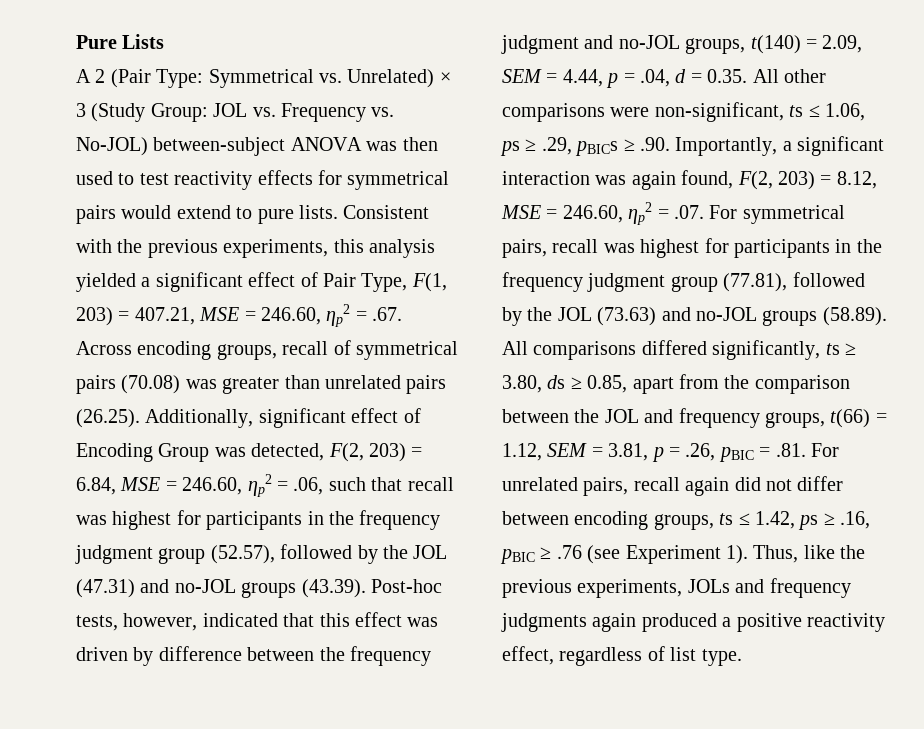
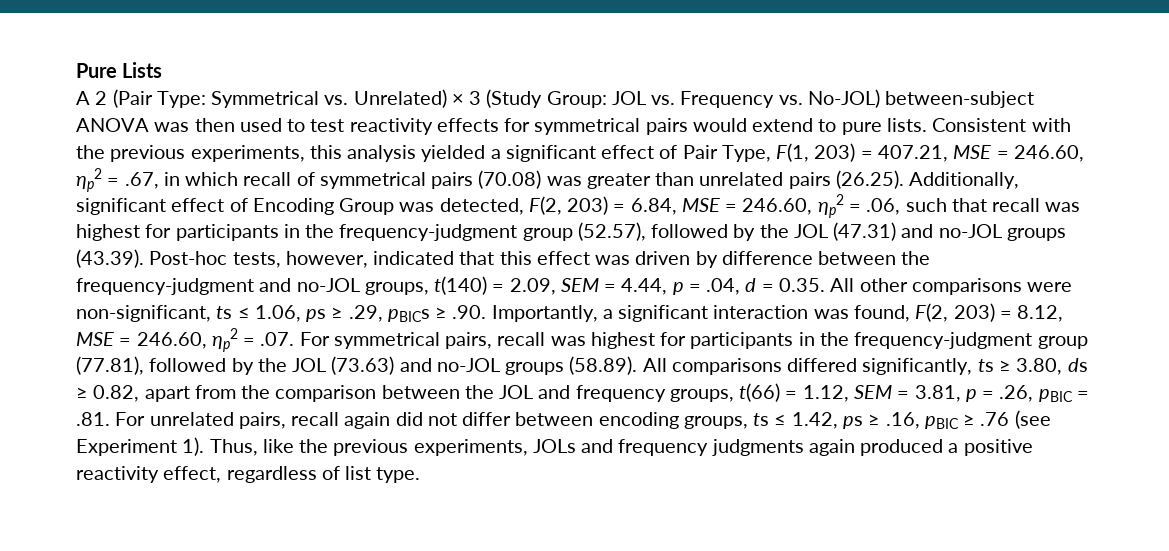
- Consistent with the previous experiments, this analysis yielded a significant effect of Pair Type, F(1, 203) = 407.21, MSE = 246.60, ηp2 = .67. Across encoding groups, recall of symmetrical pairs (70.08) was greater than unrelated pairs (26.25). Additionally, significant effect of Encoding Group was detected, F(2, 203) = 6.84, MSE = 246.60, ηp2 = .06, such that recall was highest for participants in the frequency judgment group (52.57), followed by the JOL (47.31) and no-JOL groups (43.39). Post-hoc tests, however, indicated that this effect was driven by difference between the frequency judgment and no-JOL groups, t(140) = 2.09, SEM = 4.44, p = .04, d = 0.35. All other comparisons were non-significant, ts ≤ 1.06, ps ≥ .29, pBICs ≥ .90. Importantly, a significant interaction was again found, F(2, 203) = 8.12, MSE = 246.60, ηp2 = .07. For symmetrical pairs, recall was highest for participants in the frequency judgment group (77.81), followed by the JOL (73.63) and no-JOL groups (58.89). All comparisons differed significantly, ts ≥ 3.80, ds ≥ 0.85, apart from the comparison between the JOL and frequency groups, t(66) = 1.12, SEM = 3.81, p = .26, pBIC = .81. For unrelated pairs, recall again did not differ between encoding groups, ts ≤ 1.42, ps ≥ .16, pBIC ≥ .76 (see Experiment 1).
+ Consistent with the previous experiments, this analysis yielded a significant effect of Pair Type, F(1, 203) = 407.21, MSE = 246.60, ηp2 = .67, in which recall of symmetrical pairs (70.08) was greater than unrelated pairs (26.25). Additionally, significant effect of Encoding Group was detected, F(2, 203) = 6.84, MSE = 246.60, ηp2 = .06, such that recall was highest for participants in the frequency-judgment group (52.57), followed by the JOL (47.31) and no-JOL groups (43.39). Post-hoc tests, however, indicated that this effect was driven by difference between the frequency-judgment and no-JOL groups, t(140) = 2.09, SEM = 4.44, p = .04, d = 0.35. All other comparisons were non-significant, ts ≤ 1.06, ps ≥ .29, pBICs ≥ .90. Importantly, a significant interaction was found, F(2, 203) = 8.12, MSE = 246.60, ηp2 = .07. For symmetrical pairs, recall was highest for participants in the frequency-judgment group (77.81), followed by the JOL (73.63) and no-JOL groups (58.89). All comparisons differed significantly, ts ≥ 3.80, ds ≥ 0.82, apart from the comparison between the JOL and frequency groups, t(66) = 1.12, SEM = 3.81, p = .26, pBIC = .81. For unrelated pairs, recall again did not differ between encoding groups, ts ≤ 1.42, ps ≥ .16, pBIC ≥ .76 (see Experiment 1).

